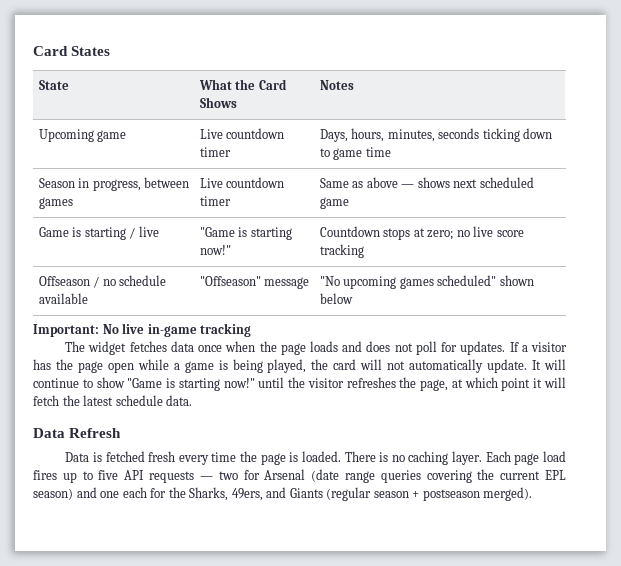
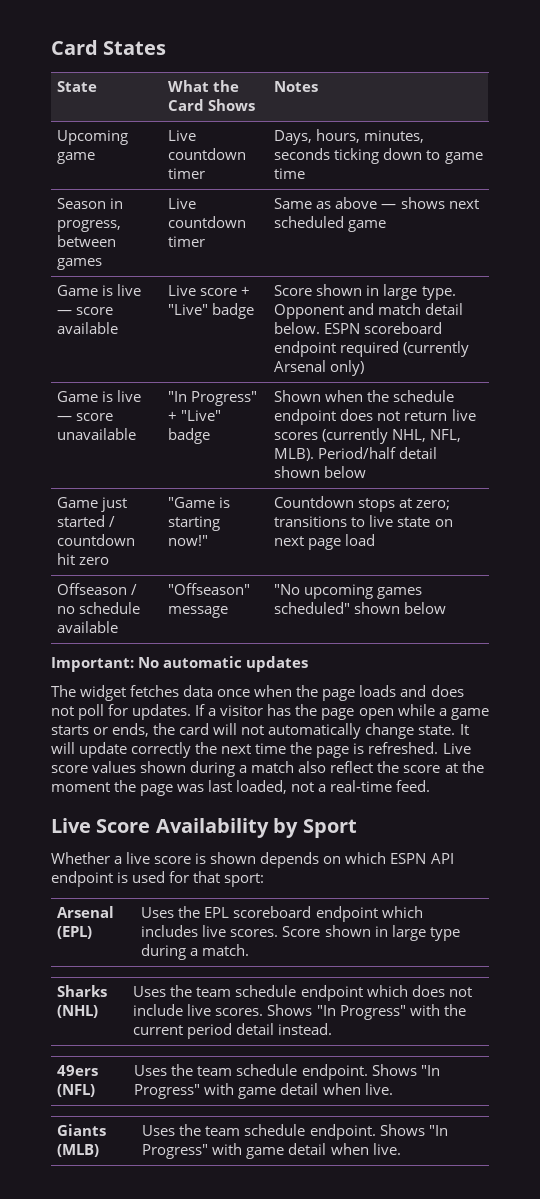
- Game is starting / live | "Game is starting now!" | Countdown stops at zero; no live score tracking
+ Game is live — score available | Live score + "Live" badge | Score shown in large type. Opponent and match detail below. ESPN scoreboard endpoint required (currently Arsenal only)
+ Game is live — score unavailable | "In Progress" + "Live" badge | Shown when the schedule endpoint does not return live scores (currently NHL, NFL, MLB). Period/half detail shown below
+ Game just started / countdown hit zero | "Game is starting now!" | Countdown stops at zero; transitions to live state on next page load
- Important: No live in-game tracking
+ Important: No automatic updates
- If a visitor has the page open while a game is being played, the card will not automatically update. It will continue to show "Game is starting now!" until the visitor refreshes the page, at which point it will fetch the latest schedule data.
- Data Refresh
- Data is fetched fresh every time the page is loaded. There is no caching layer. Each page load fires up to five API requests — two for Arsenal (date range queries covering the current EPL season) and one each for the Sharks, 49ers, and Giants (regular season + postseason merged).
+ If a visitor has the page open while a game starts or ends, the card will not automatically change state. It will update correctly the next time the page is refreshed. Live score values shown during a match also reflect the score at the moment the page was last loaded, not a real-time feed.
+ Live Score Availability by Sport
+ Whether a live score is shown depends on which ESPN API endpoint is used for that sport:
+ Arsenal (EPL) | Uses the EPL scoreboard endpoint which includes live scores. Score shown in large type during a match.
+ Sharks (NHL) | Uses the team schedule endpoint which does not include live scores. Shows "In Progress" with the current period detail instead.
+ 49ers (NFL) | Uses the team schedule endpoint. Shows "In Progress" with game detail when live.
+ Giants (MLB) | Uses the team schedule endpoint. Shows "In Progress" with game detail when live.

